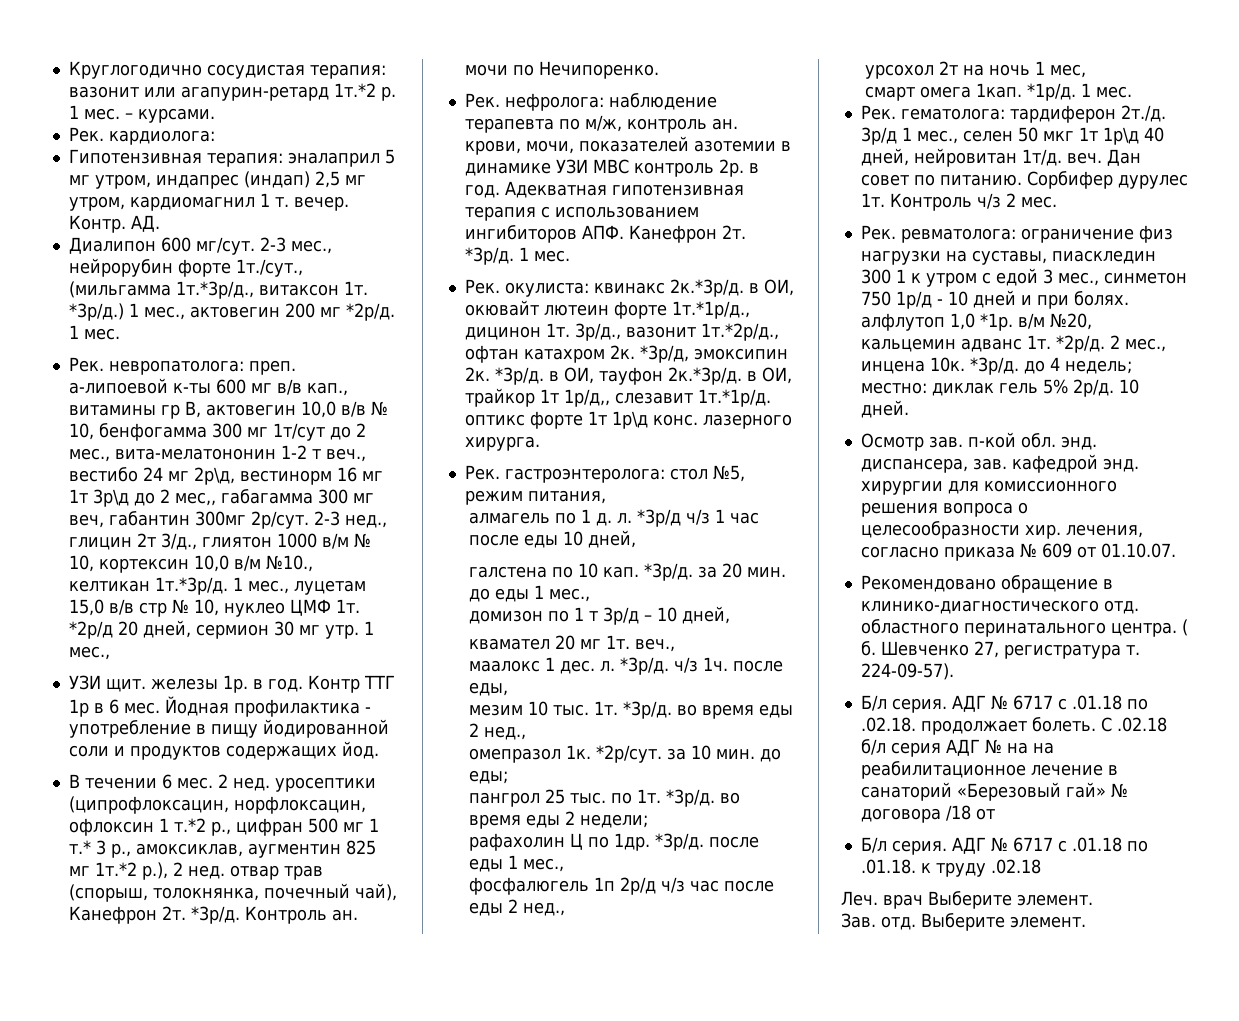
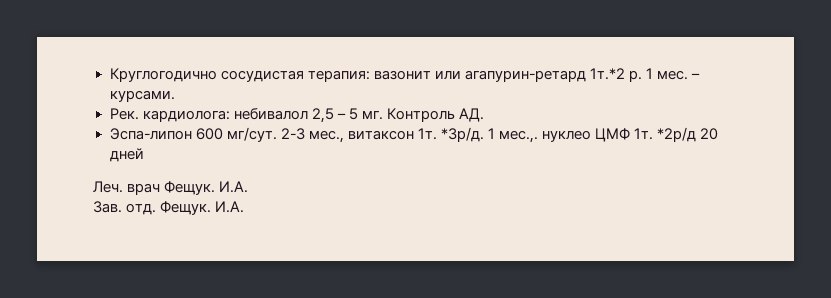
- Рек. кардиолога:
- Гипотензивная терапия: эналаприл 5 мг утром, индапрес (индап) 2,5 мг утром, кардиомагнил 1 т. вечер. Контр. АД.
+ Рек. кардиолога: небивалол 2,5 – 5 мг. Контроль АД.
- Диалипон 600 мг/сут.
+ Эспа-липон 600 мг/сут.
- 2-3 мес., нейрорубин форте 1т./сут., (мильгамма 1т.*3р/д., витаксон 1т. *3р/д.) 1 мес., актовегин 200 мг *2р/д. 1 мес.
- Рек. невропатолога: преп. а-липоевой к-ты 600 мг в/в кап., витамины гр В, актовегин 10,0 в/в № 10, бенфогамма 300 мг 1т/сут до 2 мес., вита-мелатононин 1-2 т веч., вестибо 24 мг 2р\д, вестинорм 16 мг 1т 3р\д до 2 мес,, габагамма 300 мг веч, габантин 300мг 2р/сут. 2-3 нед., глицин 2т 3/д., глиятон 1000 в/м № 10, кортексин 10,0 в/м №10., келтикан 1т.*3р/д. 1 мес., луцетам 15,0 в/в стр № 10, нуклео ЦМФ 1т.
+ 2-3 мес., витаксон 1т. *3р/д. 1 мес.,. нуклео ЦМФ 1т.
- *2р/д 20 дней, сермион 30 мг утр. 1 мес.,
- УЗИ щит. железы 1р. в год. Контр ТТГ 1р в 6 мес. Йодная профилактика - употребление в пищу йодированной соли и продуктов содержащих йод.
- В течении 6 мес. 2 нед. уросептики (ципрофлоксацин, норфлоксацин, офлоксин 1 т.*2 р., цифран 500 мг 1 т.* 3 р., амоксиклав, аугментин 825 мг 1т.*2 р.), 2 нед. отвар трав (спорыш, толокнянка, почечный чай), Канефрон 2т. *3р/д. Контроль ан. мочи по Нечипоренко.
- Рек. нефролога: наблюдение терапевта по м/ж, контроль ан. крови, мочи, показателей азотемии в динамике УЗИ МВС контроль 2р. в год. Адекватная гипотензивная терапия с использованием ингибиторов АПФ. Канефрон 2т. *3р/д. 1 мес.
- Рек. окулиста: квинакс 2к.*3р/д. в ОИ, окювайт лютеин форте 1т.*1р/д., дицинон 1т. 3р/д., вазонит 1т.*2р/д., офтан катахром 2к. *3р/д, эмоксипин 2к. *3р/д. в ОИ, тауфон 2к.*3р/д. в ОИ, трайкор 1т 1р/д,, слезавит 1т.*1р/д. оптикс форте 1т 1р\д конс. лазерного хирурга.
- Рек. гастроэнтеролога: стол №5, режим питания,
- алмагель по 1 д. л. *3р/д ч/з 1 час после еды 10 дней,
- галстена по 10 кап. *3р/д. за 20 мин. до еды 1 мес.,
- домизон по 1 т 3р/д – 10 дней,
- квамател 20 мг 1т. веч.,
- маалокс 1 дес. л. *3р/д. ч/з 1ч. после еды,
- мезим 10 тыс. 1т. *3р/д. во время еды 2 нед.,
- омепразол 1к. *2р/сут. за 10 мин. до еды;
- пангрол 25 тыс. по 1т. *3р/д. во время еды 2 недели;
- рафахолин Ц по 1др. *3р/д. после еды 1 мес.,
- фосфалюгель 1п 2р/д ч/з час после еды 2 нед.,
- урсохол 2т на ночь 1 мес,
- смарт омега 1кап. *1р/д. 1 мес.
- Рек. гематолога: тардиферон 2т./д. 3р/д 1 мес., селен 50 мкг 1т 1р\д 40 дней, нейровитан 1т/д. веч. Дан совет по питанию. Сорбифер дурулес 1т. Контроль ч/з 2 мес.
- Рек. ревматолога: ограничение физ нагрузки на суставы, пиаскледин 300 1 к утром с едой 3 мес., синметон 750 1р/д - 10 дней и при болях. алфлутоп 1,0 *1р. в/м №20, кальцемин адванс 1т. *2р/д. 2 мес., инцена 10к. *3р/д. до 4 недель; местно: диклак гель 5% 2р/д. 10 дней.
- Осмотр зав. п-кой обл. энд. диспансера, зав. кафедрой энд. хирургии для комиссионного решения вопроса о целесообразности хир. лечения, согласно приказа № 609 от 01.10.07.
- Рекомендовано обращение в клинико-диагностического отд. областного перинатального центра. ( б. Шевченко 27, регистратура т. 224-09-57).
- Б/л серия. АДГ № 6717 с .01.18 по .02.18. продолжает болеть. С .02.18 б/л серия АДГ № на на реабилитационное лечение в санаторий «Березовый гай» № договора /18 от
- Б/л серия. АДГ № 6717 с .01.18 по .01.18. к труду .02.18
+ *2р/д 20 дней
- Леч. врач Выберите элемент.
+ Леч. врач Фещук. И.А.
- Зав. отд. Выберите элемент.
+ Зав. отд. Фещук. И.А.

